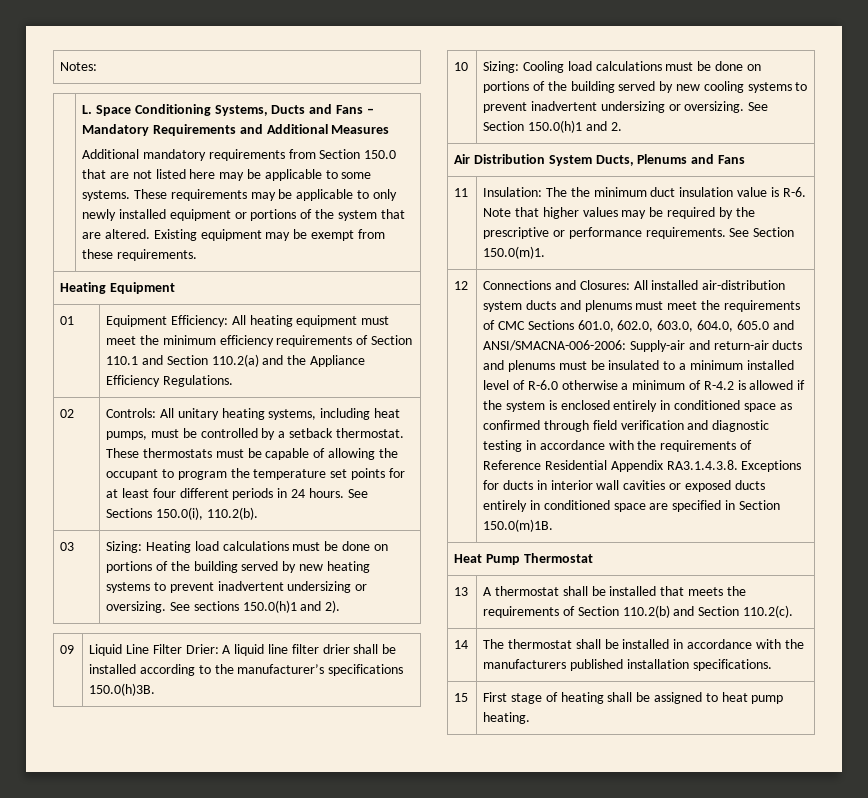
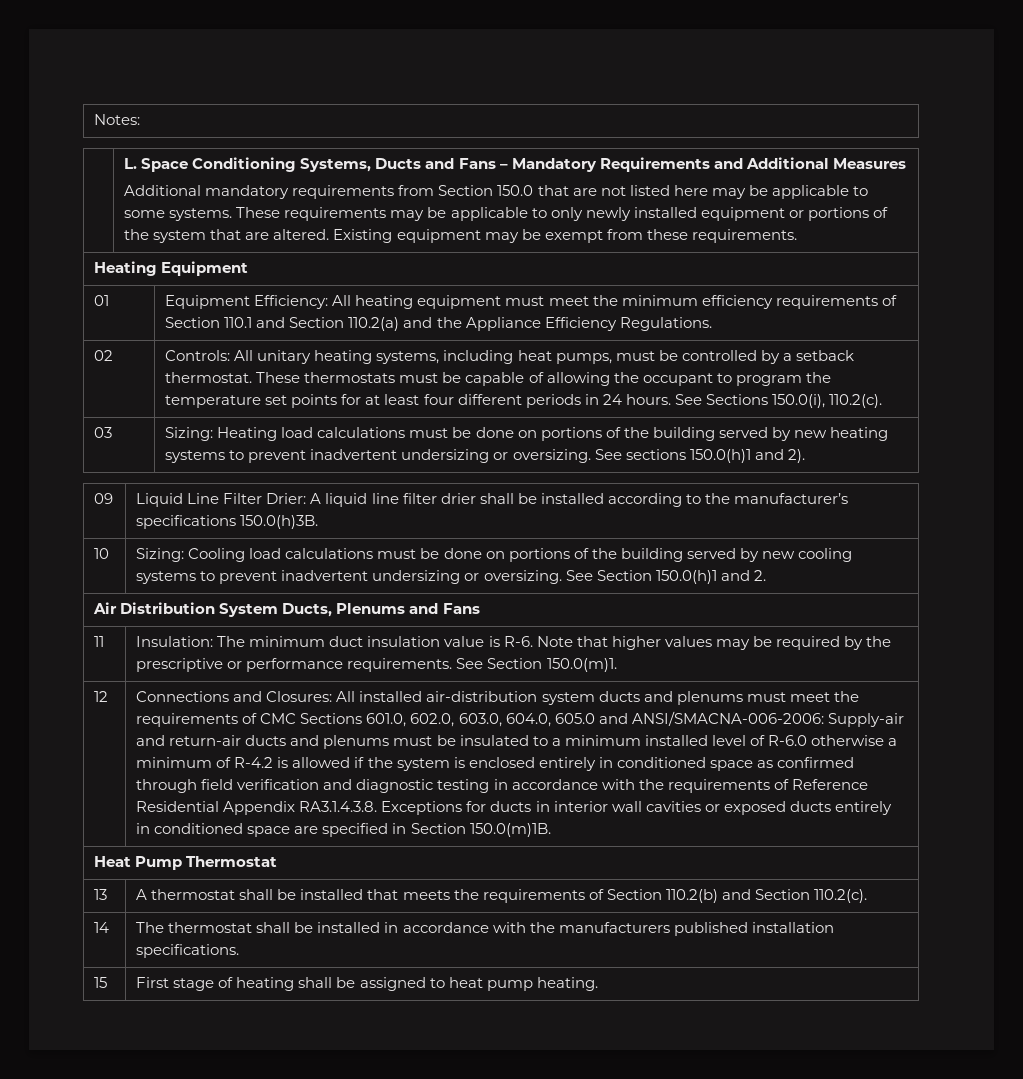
- See Sections 150.0(i), 110.2(b).
+ See Sections 150.0(i), 110.2(c).
- 11 | Insulation: The the minimum duct insulation value is R-6. Note that higher values may be required by the prescriptive or performance requirements. See Section 150.0(m)1.
+ 11 | Insulation: The minimum duct insulation value is R-6. Note that higher values may be required by the prescriptive or performance requirements. See Section 150.0(m)1.

